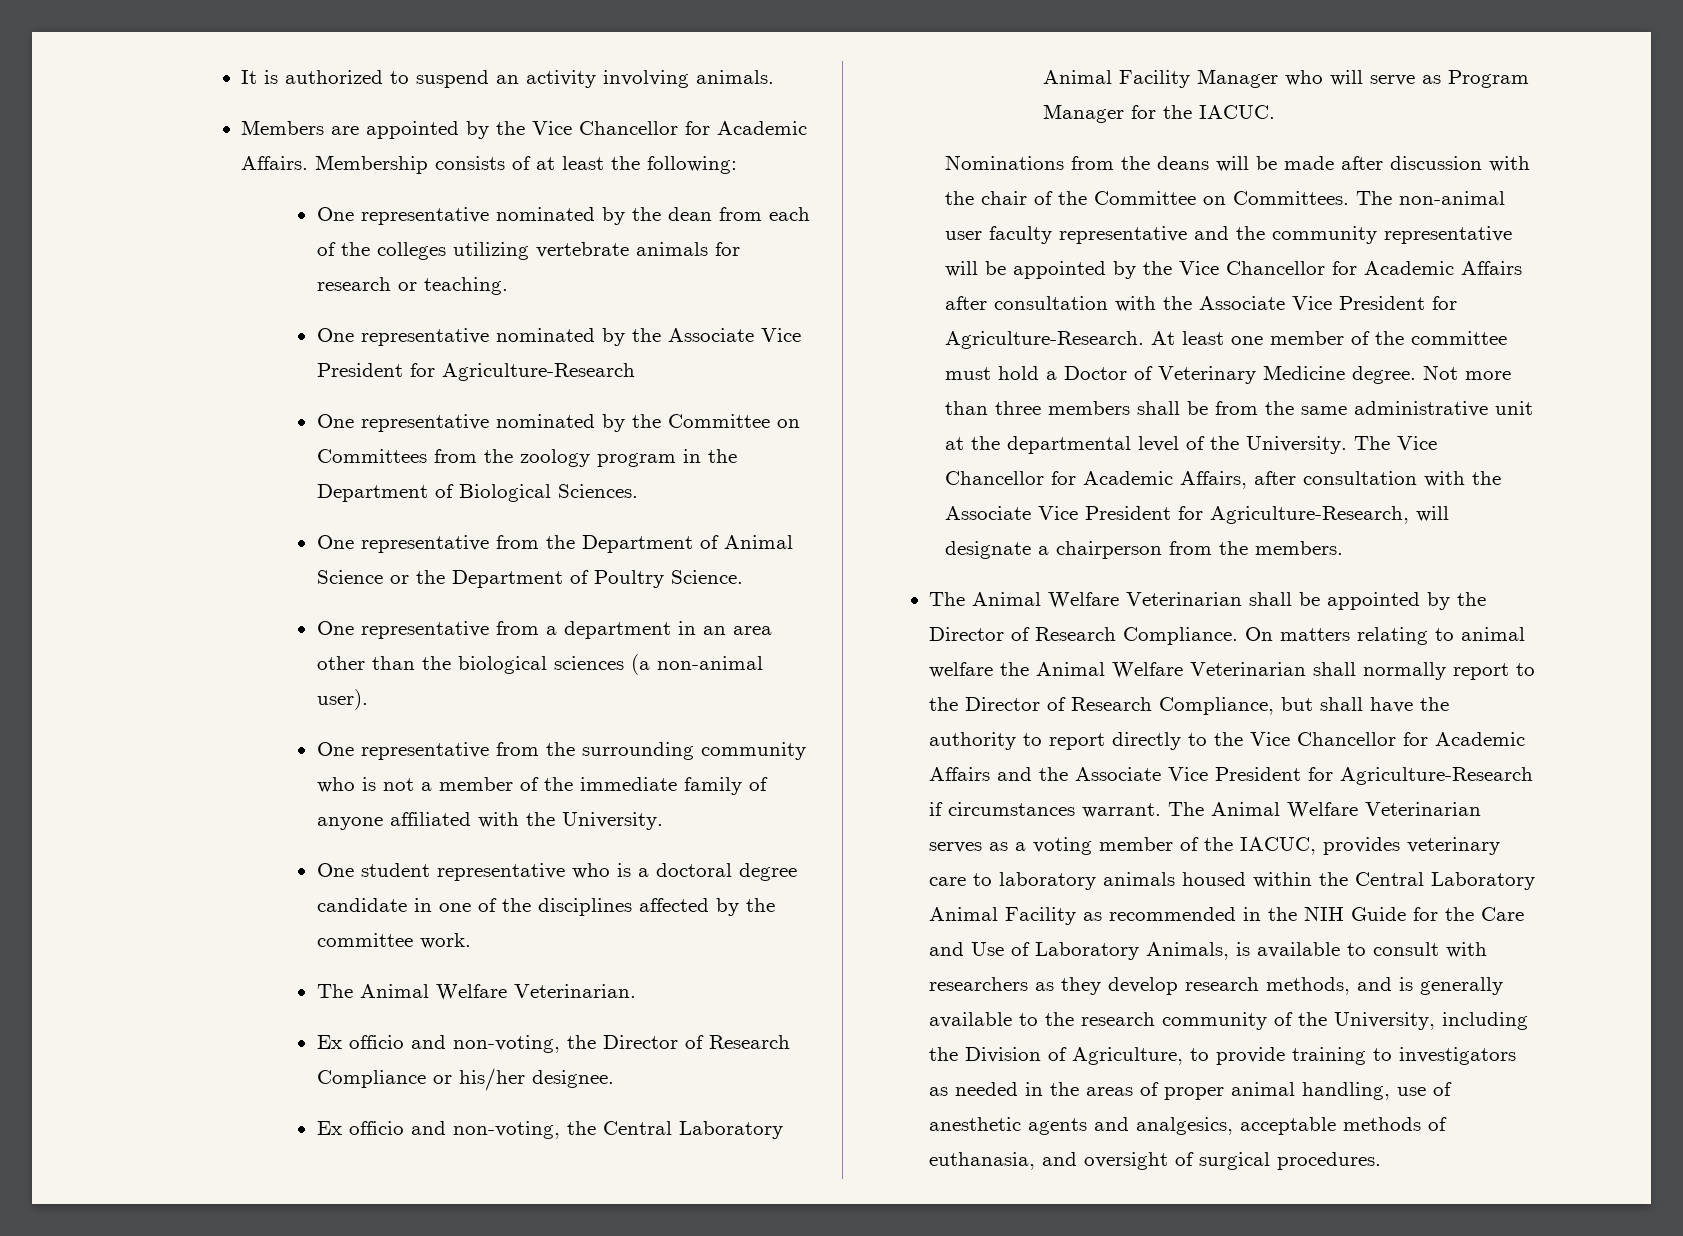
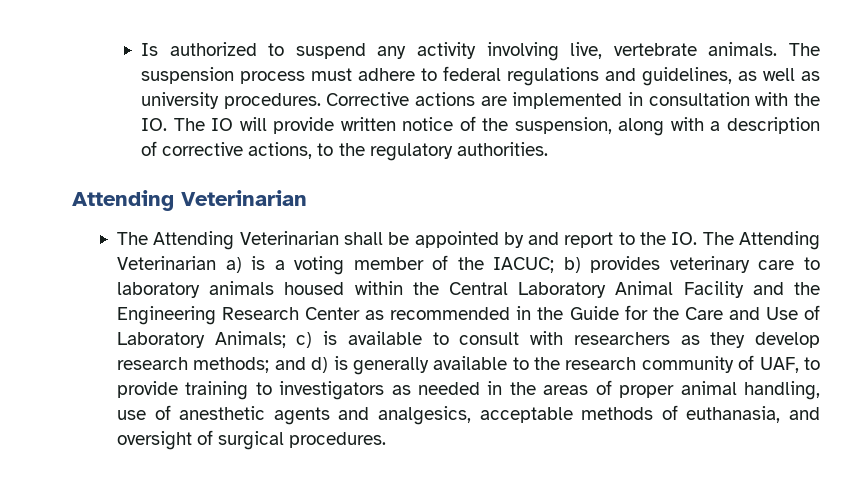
- It is authorized to suspend an activity involving animals.
- Members are appointed by the Vice Chancellor for Academic Affairs. Membership consists of at least the following:
- One representative nominated by the dean from each of the colleges utilizing vertebrate animals for research or teaching.
- One representative nominated by the Associate Vice President for Agriculture-Research
- One representative nominated by the Committee on Committees from the zoology program in the Department of Biological Sciences.
- One representative from the Department of Animal Science or the Department of Poultry Science.
- One representative from a department in an area other than the biological sciences (a non-animal user).
- One representative from the surrounding community who is not a member of the immediate family of anyone affiliated with the University.
- One student representative who is a doctoral degree candidate in one of the disciplines affected by the committee work.
- The Animal Welfare Veterinarian.
- Ex officio and non-voting, the Director of Research Compliance or his/her designee.
- Ex officio and non-voting, the Central Laboratory Animal Facility Manager who will serve as Program Manager for the IACUC.
- Nominations from the deans will be made after discussion with the chair of the Committee on Committees. The non-animal user faculty representative and the community representative will be appointed by the Vice Chancellor for Academic Affairs after consultation with the Associate Vice President for Agriculture-Research. At least one member of the committee must hold a Doctor of Veterinary Medicine degree. Not more than three members shall be from the same administrative unit at the departmental level of the University. The Vice Chancellor for Academic Affairs, after consultation with the Associate Vice President for Agriculture-Research, will designate a chairperson from the members.
- The Animal Welfare Veterinarian shall be appointed by the Director of Research Compliance. On matters relating to animal welfare the Animal Welfare Veterinarian shall normally report to the Director of Research Compliance, but shall have the authority to report directly to the Vice Chancellor for Academic Affairs and the Associate Vice President for Agriculture-Research if circumstances warrant. The Animal Welfare Veterinarian serves as a voting member of the IACUC, provides veterinary care to laboratory animals housed within the Central Laboratory Animal Facility as recommended in the NIH Guide for the Care and Use of Laboratory Animals, is available to consult with researchers as they develop research methods, and is generally available to the research community of the University, including the Division of Agriculture, to provide training to investigators as needed in the areas of proper animal handling, use of anesthetic agents and analgesics, acceptable methods of euthanasia, and oversight of surgical procedures.
+ Is authorized to suspend any activity involving live, vertebrate animals. The suspension process must adhere to federal regulations and guidelines, as well as university procedures. Corrective actions are implemented in consultation with the IO. The IO will provide written notice of the suspension, along with a description of corrective actions, to the regulatory authorities.
+ Attending Veterinarian
+ The Attending Veterinarian shall be appointed by and report to the IO. The Attending Veterinarian a) is a voting member of the IACUC; b) provides veterinary care to laboratory animals housed within the Central Laboratory Animal Facility and the Engineering Research Center as recommended in the Guide for the Care and Use of Laboratory Animals; c) is available to consult with researchers as they develop research methods; and d) is generally available to the research community of UAF, to provide training to investigators as needed in the areas of proper animal handling, use of anesthetic agents and analgesics, acceptable methods of euthanasia, and oversight of surgical procedures.

